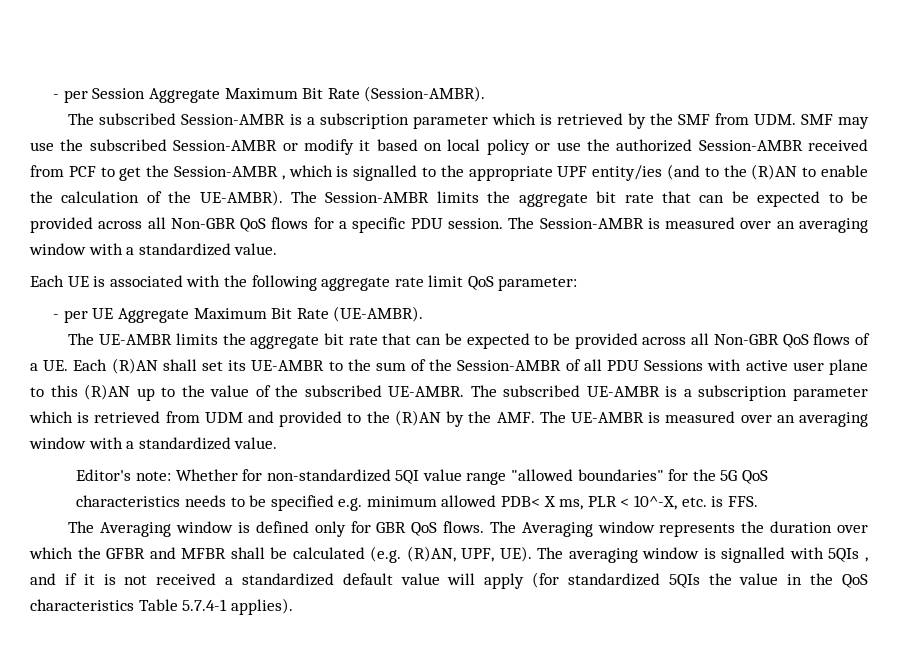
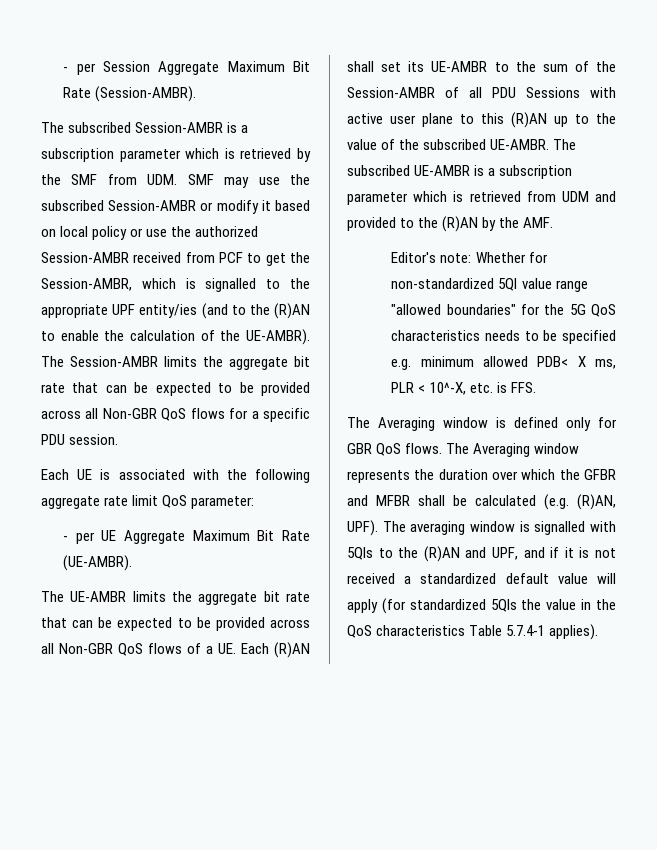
- The subscribed Session-AMBR is a subscription parameter which is retrieved by the SMF from UDM. SMF may use the subscribed Session-AMBR or modify it based on local policy or use the authorized Session-AMBR received from PCF to get the Session-AMBR , which is signalled to the appropriate UPF entity/ies (and to the (R)AN to enable the calculation of the UE-AMBR).
+ The subscribed Session-AMBR is a subscription parameter which is retrieved by the SMF from UDM. SMF may use the subscribed Session-AMBR or modify it based on local policy or use the authorized Session-AMBR received from PCF to get the Session-AMBR, which is signalled to the appropriate UPF entity/ies (and to the (R)AN to enable the calculation of the UE-AMBR).
- The Session-AMBR is measured over an averaging window with a standardized value.
- The subscribed UE-AMBR is a subscription parameter which is retrieved from UDM and provided to the (R)AN by the AMF. The UE-AMBR is measured over an averaging window with a standardized value.
+ The subscribed UE-AMBR is a subscription parameter which is retrieved from UDM and provided to the (R)AN by the AMF.
- The Averaging window represents the duration over which the GFBR and MFBR shall be calculated (e.g. (R)AN, UPF, UE). The averaging window is signalled with 5QIs , and if it is not received a standardized default value will apply (for standardized 5QIs the value in the QoS characteristics Table 5.7.4-1 applies).
+ The Averaging window represents the duration over which the GFBR and MFBR shall be calculated (e.g. (R)AN, UPF). The averaging window is signalled with 5QIs to the (R)AN and UPF, and if it is not received a standardized default value will apply (for standardized 5QIs the value in the QoS characteristics Table 5.7.4-1 applies).

